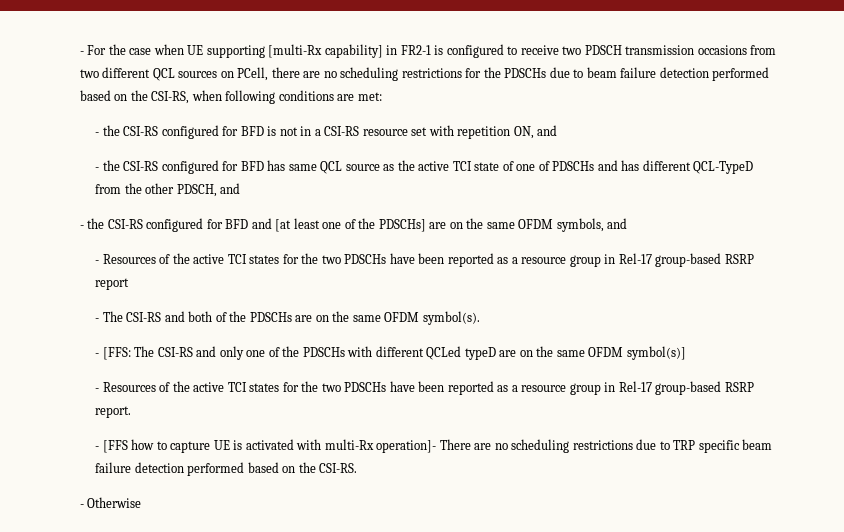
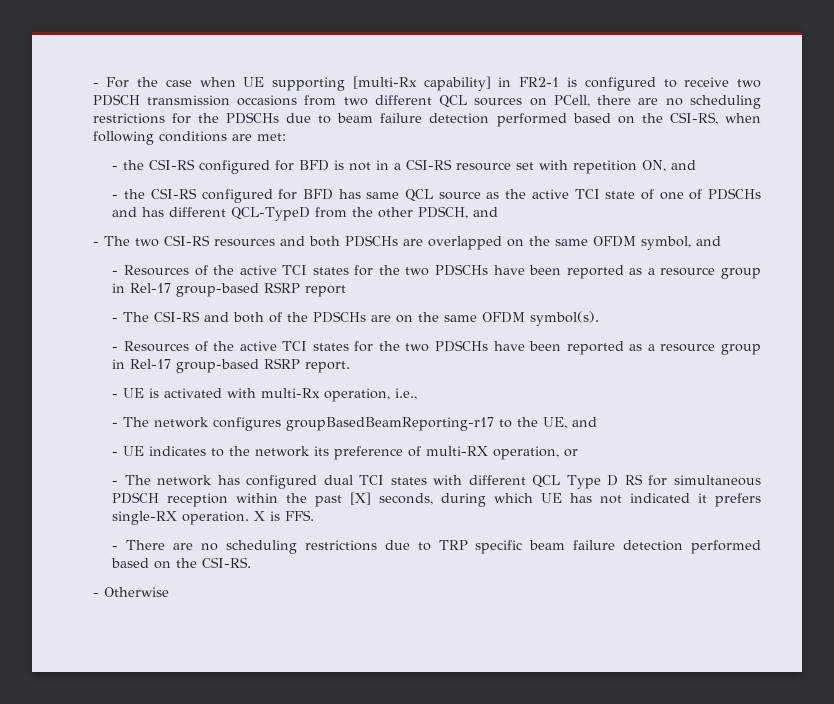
- - the CSI-RS configured for BFD and [at least one of the PDSCHs] are on the same OFDM symbols, and
+ - The two CSI-RS resources and both PDSCHs are overlapped on the same OFDM symbol, and
- - [FFS: The CSI-RS and only one of the PDSCHs with different QCLed typeD are on the same OFDM symbol(s)]
- - [FFS how to capture UE is activated with multi-Rx operation]- There are no scheduling restrictions due to TRP specific beam failure detection performed based on the CSI-RS.
+ - UE is activated with multi-Rx operation, i.e.,
+ - The network configures groupBasedBeamReporting-r17 to the UE, and
+ - UE indicates to the network its preference of multi-RX operation, or
+ - The network has configured dual TCI states with different QCL Type D RS for simultaneous PDSCH reception within the past [X] seconds, during which UE has not indicated it prefers single-RX operation. X is FFS.
+ - There are no scheduling restrictions due to TRP specific beam failure detection performed based on the CSI-RS.

